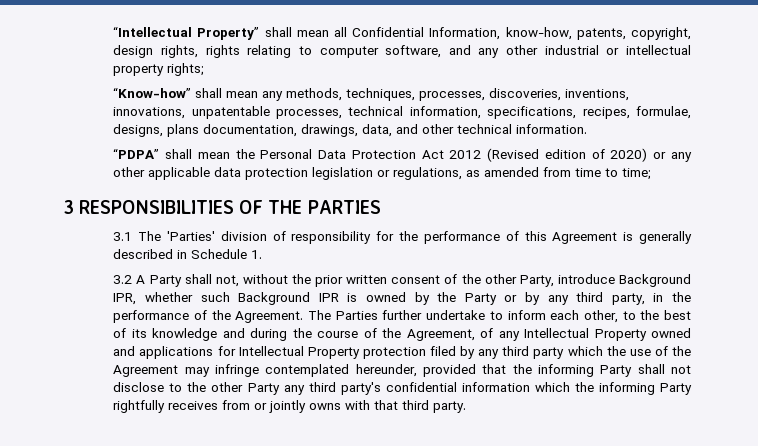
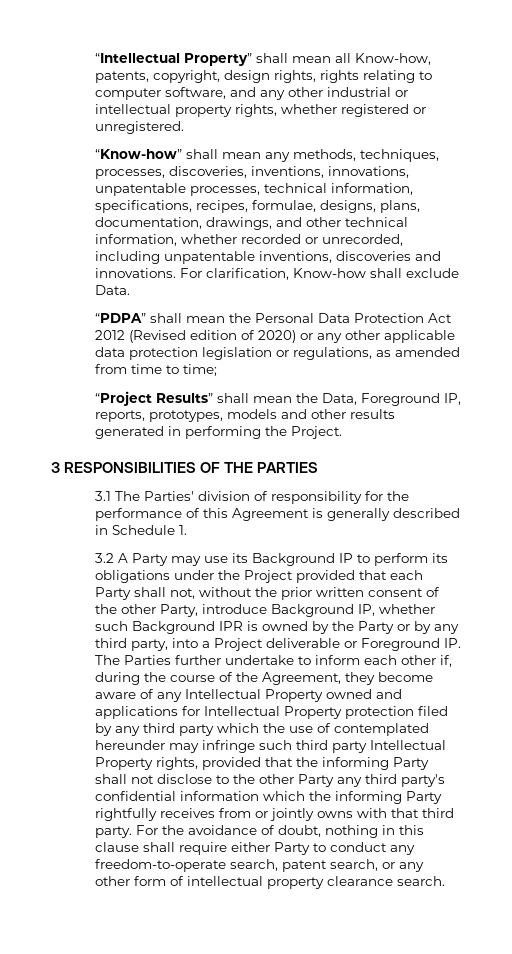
- “Intellectual Property” shall mean all Confidential Information, know-how, patents, copyright, design rights, rights relating to computer software, and any other industrial or intellectual property rights;
+ “Intellectual Property” shall mean all Know-how, patents, copyright, design rights, rights relating to computer software, and any other industrial or intellectual property rights, whether registered or unregistered.
- “Know-how” shall mean any methods, techniques, processes, discoveries, inventions, innovations, unpatentable processes, technical information, specifications, recipes, formulae, designs, plans documentation, drawings, data, and other technical information.
+ “Know-how” shall mean any methods, techniques, processes, discoveries, inventions, innovations, unpatentable processes, technical information, specifications, recipes, formulae, designs, plans, documentation, drawings, and other technical information, whether recorded or unrecorded, including unpatentable inventions, discoveries and innovations. For clarification, Know-how shall exclude Data.
+ “Project Results” shall mean the Data, Foreground IP, reports, prototypes, models and other results generated in performing the Project.
- 3.1 The 'Parties' division of responsibility for the performance of this Agreement is generally described in Schedule 1.
+ 3.1 The Parties' division of responsibility for the performance of this Agreement is generally described in Schedule 1.
- 3.2 A Party shall not, without the prior written consent of the other Party, introduce Background IPR, whether such Background IPR is owned by the Party or by any third party, in the performance of the Agreement. The Parties further undertake to inform each other, to the best of its knowledge and during the course of the Agreement, of any Intellectual Property owned and applications for Intellectual Property protection filed by any third party which the use of the Agreement may infringe contemplated hereunder, provided that the informing Party shall not disclose to the other Party any third party's confidential information which the informing Party rightfully receives from or jointly owns with that third party.
+ 3.2 A Party may use its Background IP to perform its obligations under the Project provided that each Party shall not, without the prior written consent of the other Party, introduce Background IP, whether such Background IPR is owned by the Party or by any third party, into a Project deliverable or Foreground IP. The Parties further undertake to inform each other if, during the course of the Agreement, they become aware of any Intellectual Property owned and applications for Intellectual Property protection filed by any third party which the use of contemplated hereunder may infringe such third party Intellectual Property rights, provided that the informing Party shall not disclose to the other Party any third party's confidential information which the informing Party rightfully receives from or jointly owns with that third party.
+ For the avoidance of doubt, nothing in this clause shall require either Party to conduct any freedom-to-operate search, patent search, or any other form of intellectual property clearance search.

